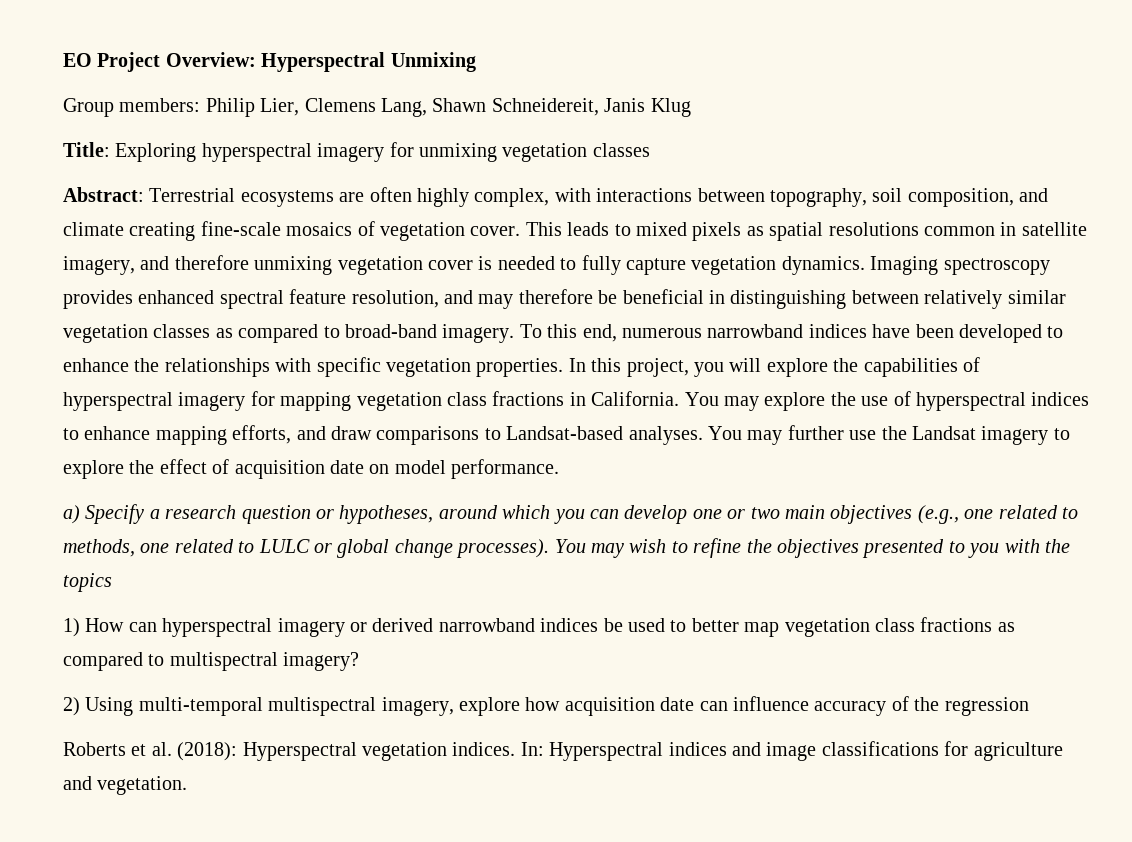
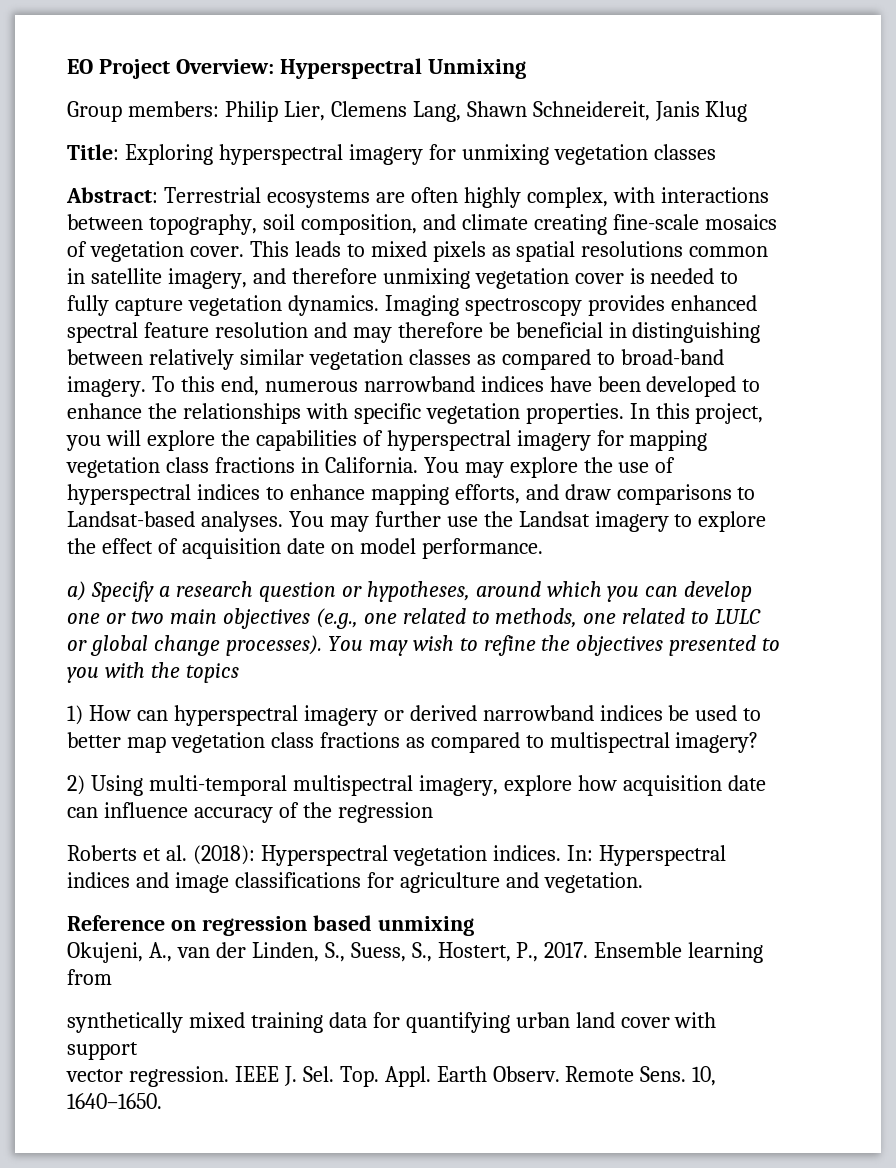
- Imaging spectroscopy provides enhanced spectral feature resolution, and may therefore be beneficial in distinguishing between relatively similar vegetation classes as compared to broad-band imagery.
+ Imaging spectroscopy provides enhanced spectral feature resolution and may therefore be beneficial in distinguishing between relatively similar vegetation classes as compared to broad-band imagery.
+ Reference on regression based unmixing
+ Okujeni, A., van der Linden, S., Suess, S., Hostert, P., 2017. Ensemble learning from
+ synthetically mixed training data for quantifying urban land cover with support
+ vector regression. IEEE J. Sel. Top. Appl. Earth Observ. Remote Sens. 10, 1640–1650.

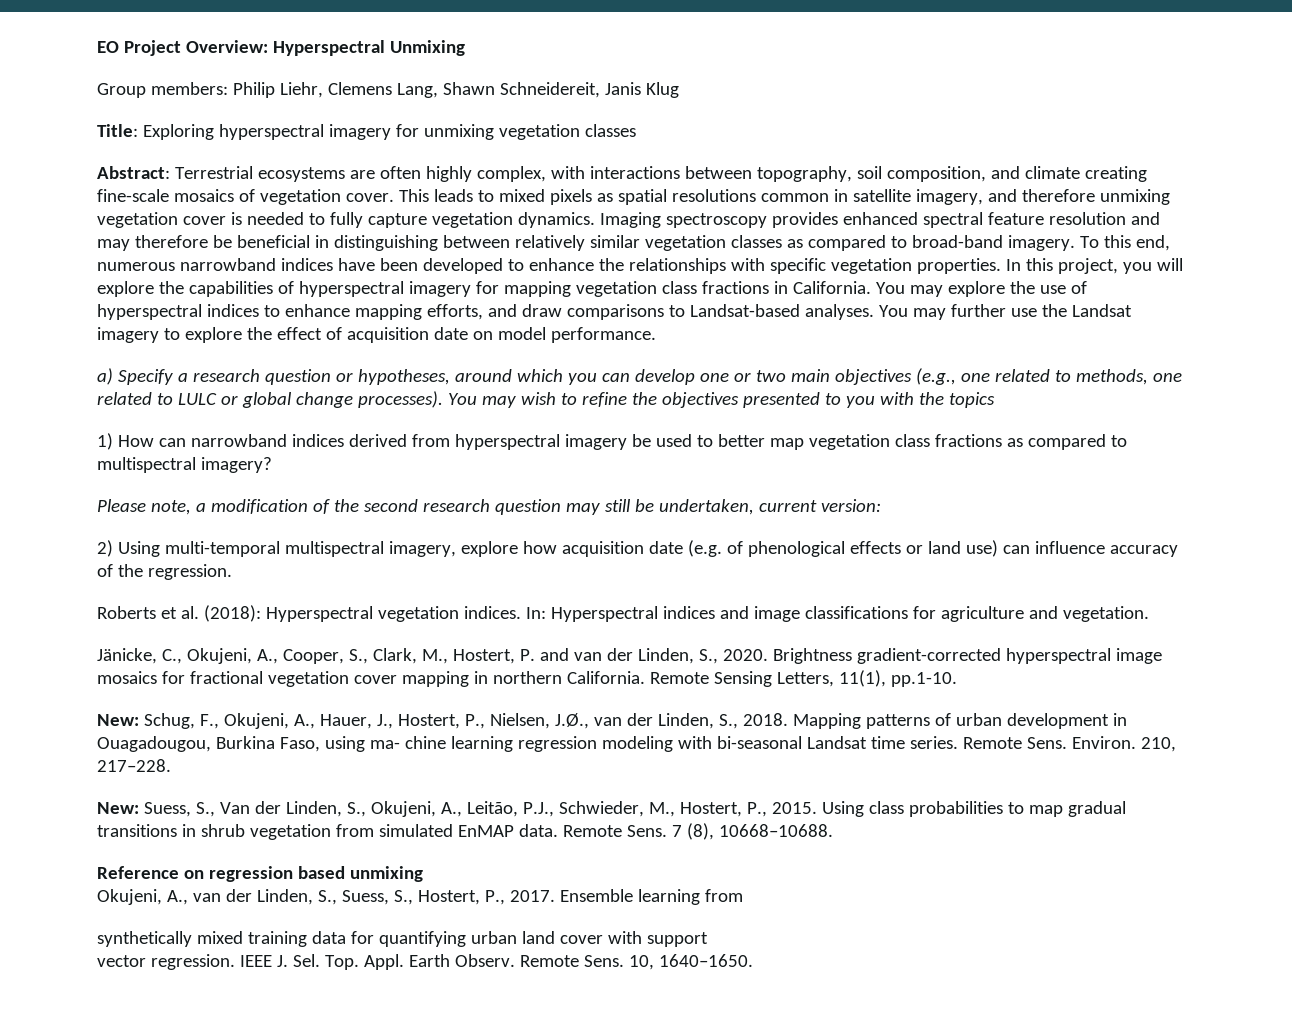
- Group members: Philip Lier, Clemens Lang, Shawn Schneidereit, Janis Klug
+ Group members: Philip Liehr, Clemens Lang, Shawn Schneidereit, Janis Klug
- 1) How can hyperspectral imagery or derived narrowband indices be used to better map vegetation class fractions as compared to multispectral imagery?
+ 1) How can narrowband indices derived from hyperspectral imagery be used to better map vegetation class fractions as compared to multispectral imagery?
+ Please note, a modification of the second research question may still be undertaken, current version:
- 2) Using multi-temporal multispectral imagery, explore how acquisition date can influence accuracy of the regression
+ 2) Using multi-temporal multispectral imagery, explore how acquisition date (e.g. of phenological effects or land use) can influence accuracy of the regression.
+ Jänicke, C., Okujeni, A., Cooper, S., Clark, M., Hostert, P. and van der Linden, S., 2020. Brightness gradient-corrected hyperspectral image mosaics for fractional vegetation cover mapping in northern California. Remote Sensing Letters, 11(1), pp.1-10.
+ New: Schug, F., Okujeni, A., Hauer, J., Hostert, P., Nielsen, J.Ø., van der Linden, S., 2018. Mapping patterns of urban development in Ouagadougou, Burkina Faso, using ma- chine learning regression modeling with bi-seasonal Landsat time series. Remote Sens. Environ. 210, 217–228.
+ New: Suess, S., Van der Linden, S., Okujeni, A., Leitão, P.J., Schwieder, M., Hostert, P., 2015. Using class probabilities to map gradual transitions in shrub vegetation from simulated EnMAP data. Remote Sens. 7 (8), 10668–10688.

